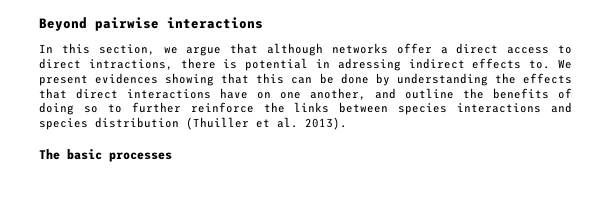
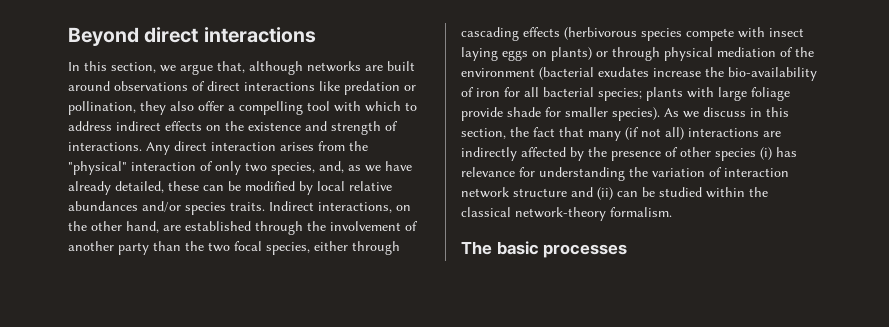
- Beyond pairwise interactions
+ Beyond direct interactions
- In this section, we argue that although networks offer a direct access to direct intractions, there is potential in adressing indirect effects to. We present evidences showing that this can be done by understanding the effects that direct interactions have on one another, and outline the benefits of doing so to further reinforce the links between species interactions and species distribution (Thuiller et al. 2013).
+ In this section, we argue that, although networks are built around observations of direct interactions like predation or pollination, they also offer a compelling tool with which to address indirect effects on the existence and strength of interactions. Any direct interaction arises from the "physical" interaction of only two species, and, as we have already detailed, these can be modified by local relative abundances and/or species traits. Indirect interactions, on the other hand, are established through the involvement of another party than the two focal species, either through cascading effects (herbivorous species compete with insect laying eggs on plants) or through physical mediation of the environment (bacterial exudates increase the bio-availability of iron for all bacterial species; plants with large foliage provide shade for smaller species). As we discuss in this section, the fact that many (if not all) interactions are indirectly affected by the presence of other species (i) has relevance for understanding the variation of interaction network structure and (ii) can be studied within the classical network-theory formalism.

